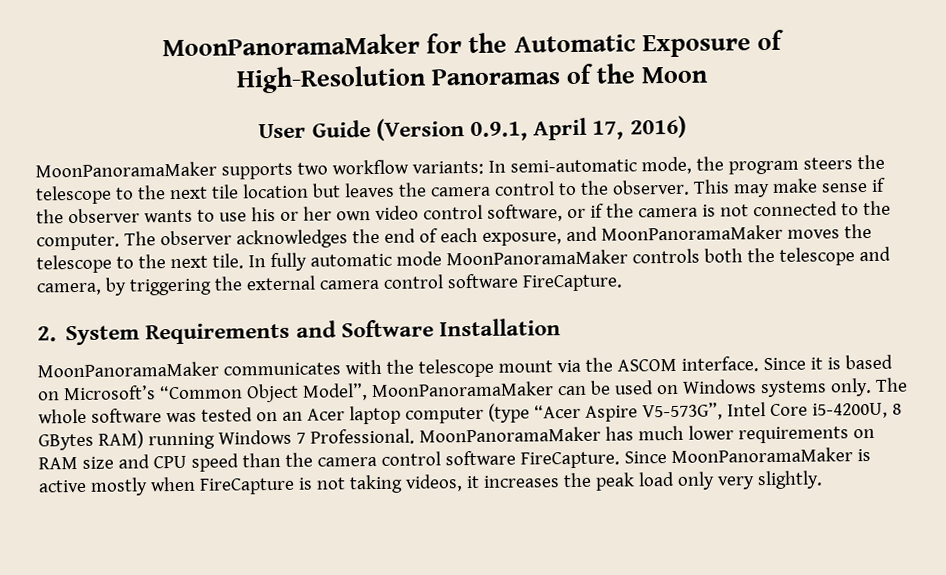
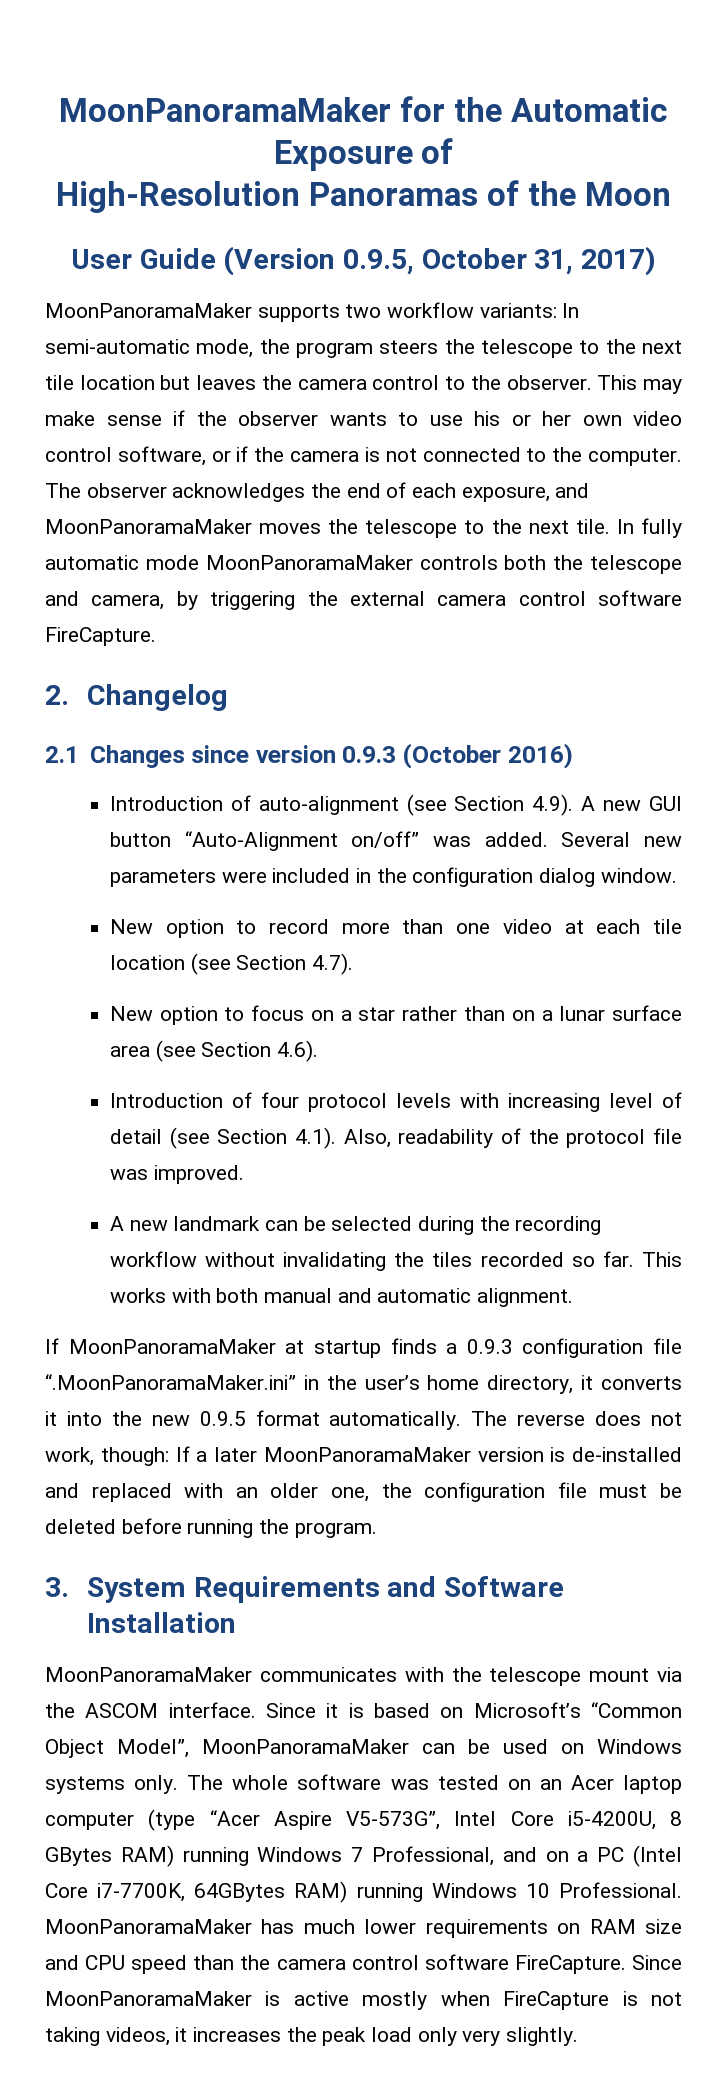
- User Guide (Version 0.9.1, April 17, 2016)
+ User Guide (Version 0.9.5, October 31, 2017)
- 2. System Requirements and Software Installation
+ 2. Changelog
+ 2.1 Changes since version 0.9.3 (October 2016)
+ Introduction of auto-alignment (see Section 4.9). A new GUI button “Auto-Alignment on/off” was added. Several new parameters were included in the configuration dialog window.
+ New option to record more than one video at each tile location (see Section 4.7).
+ New option to focus on a star rather than on a lunar surface area (see Section 4.6).
+ Introduction of four protocol levels with increasing level of detail (see Section 4.1). Also, readability of the protocol file was improved.
+ A new landmark can be selected during the recording workflow without invalidating the tiles recorded so far. This works with both manual and automatic alignment.
+ If MoonPanoramaMaker at startup finds a 0.9.3 configuration file “.MoonPanoramaMaker.ini” in the user’s home directory, it converts it into the new 0.9.5 format automatically. The reverse does not work, though: If a later MoonPanoramaMaker version is de-installed and replaced with an older one, the configuration file must be deleted before running the program.
+ 3. System Requirements and Software Installation
- The whole software was tested on an Acer laptop computer (type “Acer Aspire V5-573G”, Intel Core i5-4200U, 8 GBytes RAM) running Windows 7 Professional.
+ The whole software was tested on an Acer laptop computer (type “Acer Aspire V5-573G”, Intel Core i5-4200U, 8 GBytes RAM) running Windows 7 Professional, and on a PC (Intel Core i7-7700K, 64GBytes RAM) running Windows 10 Professional.

